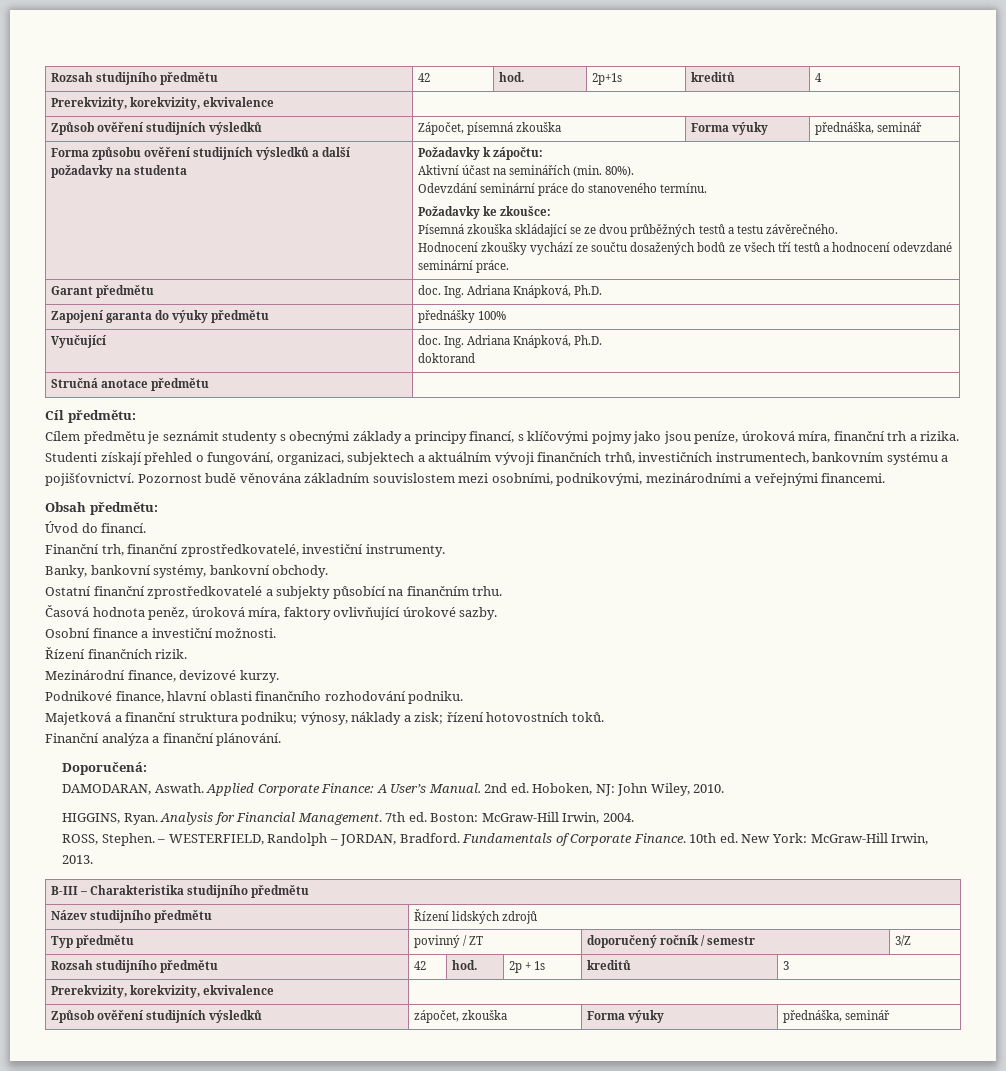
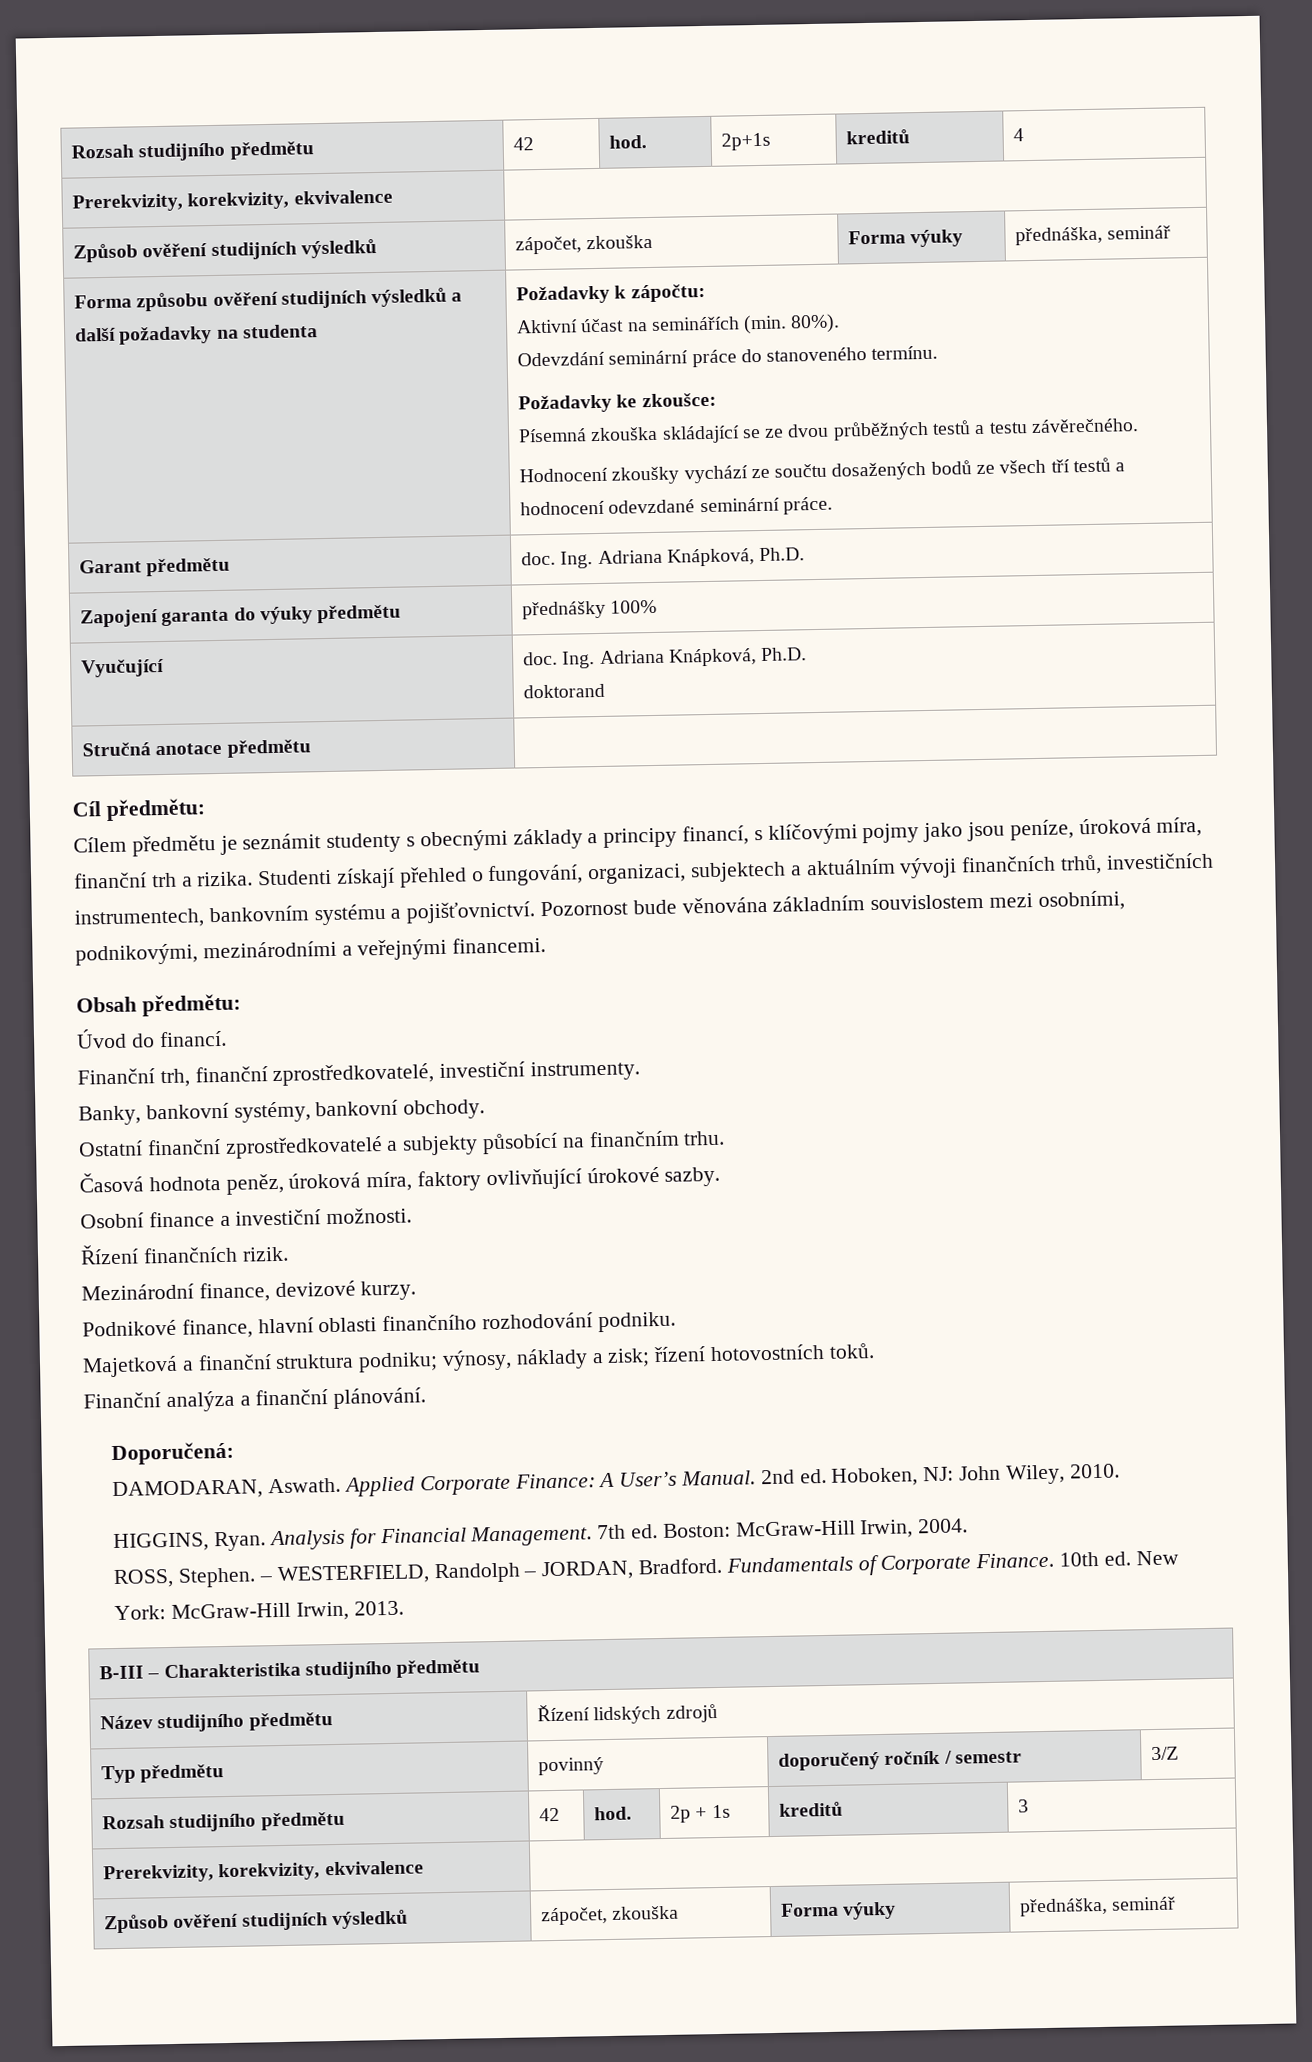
  Rozsah studijního předmětu | 42 | hod. | 2p+1s | kreditů | 4
  Prerekvizity, korekvizity, ekvivalence |
- Způsob ověření studijních výsledků | Zápočet, písemná zkouška | Forma výuky | přednáška, seminář
+ Způsob ověření studijních výsledků | zápočet, zkouška | Forma výuky | přednáška, seminář
- Pozornost budě věnována základním souvislostem mezi osobními, podnikovými, mezinárodními a veřejnými financemi.
+ Pozornost bude věnována základním souvislostem mezi osobními, podnikovými, mezinárodními a veřejnými financemi.
- Typ předmětu | povinný / ZT | doporučený ročník / semestr | 3/Z
+ Typ předmětu | povinný | doporučený ročník / semestr | 3/Z

